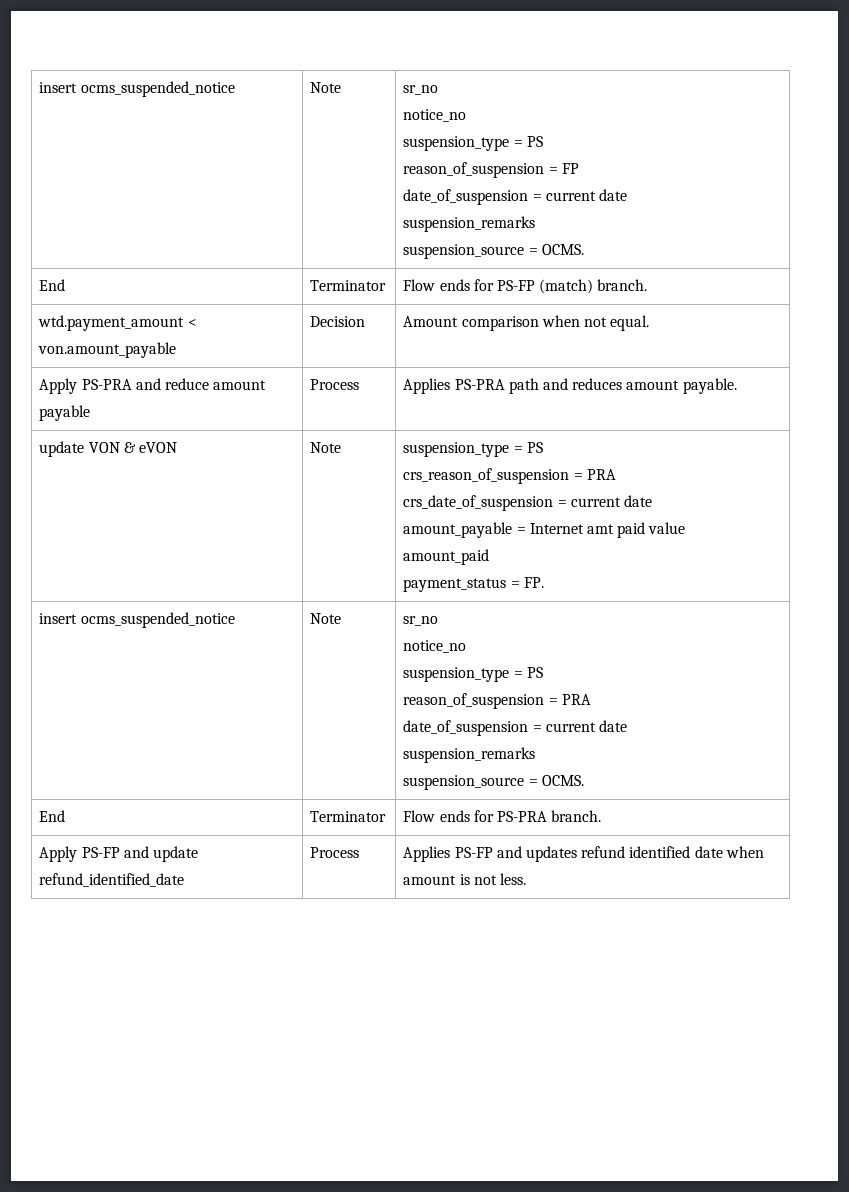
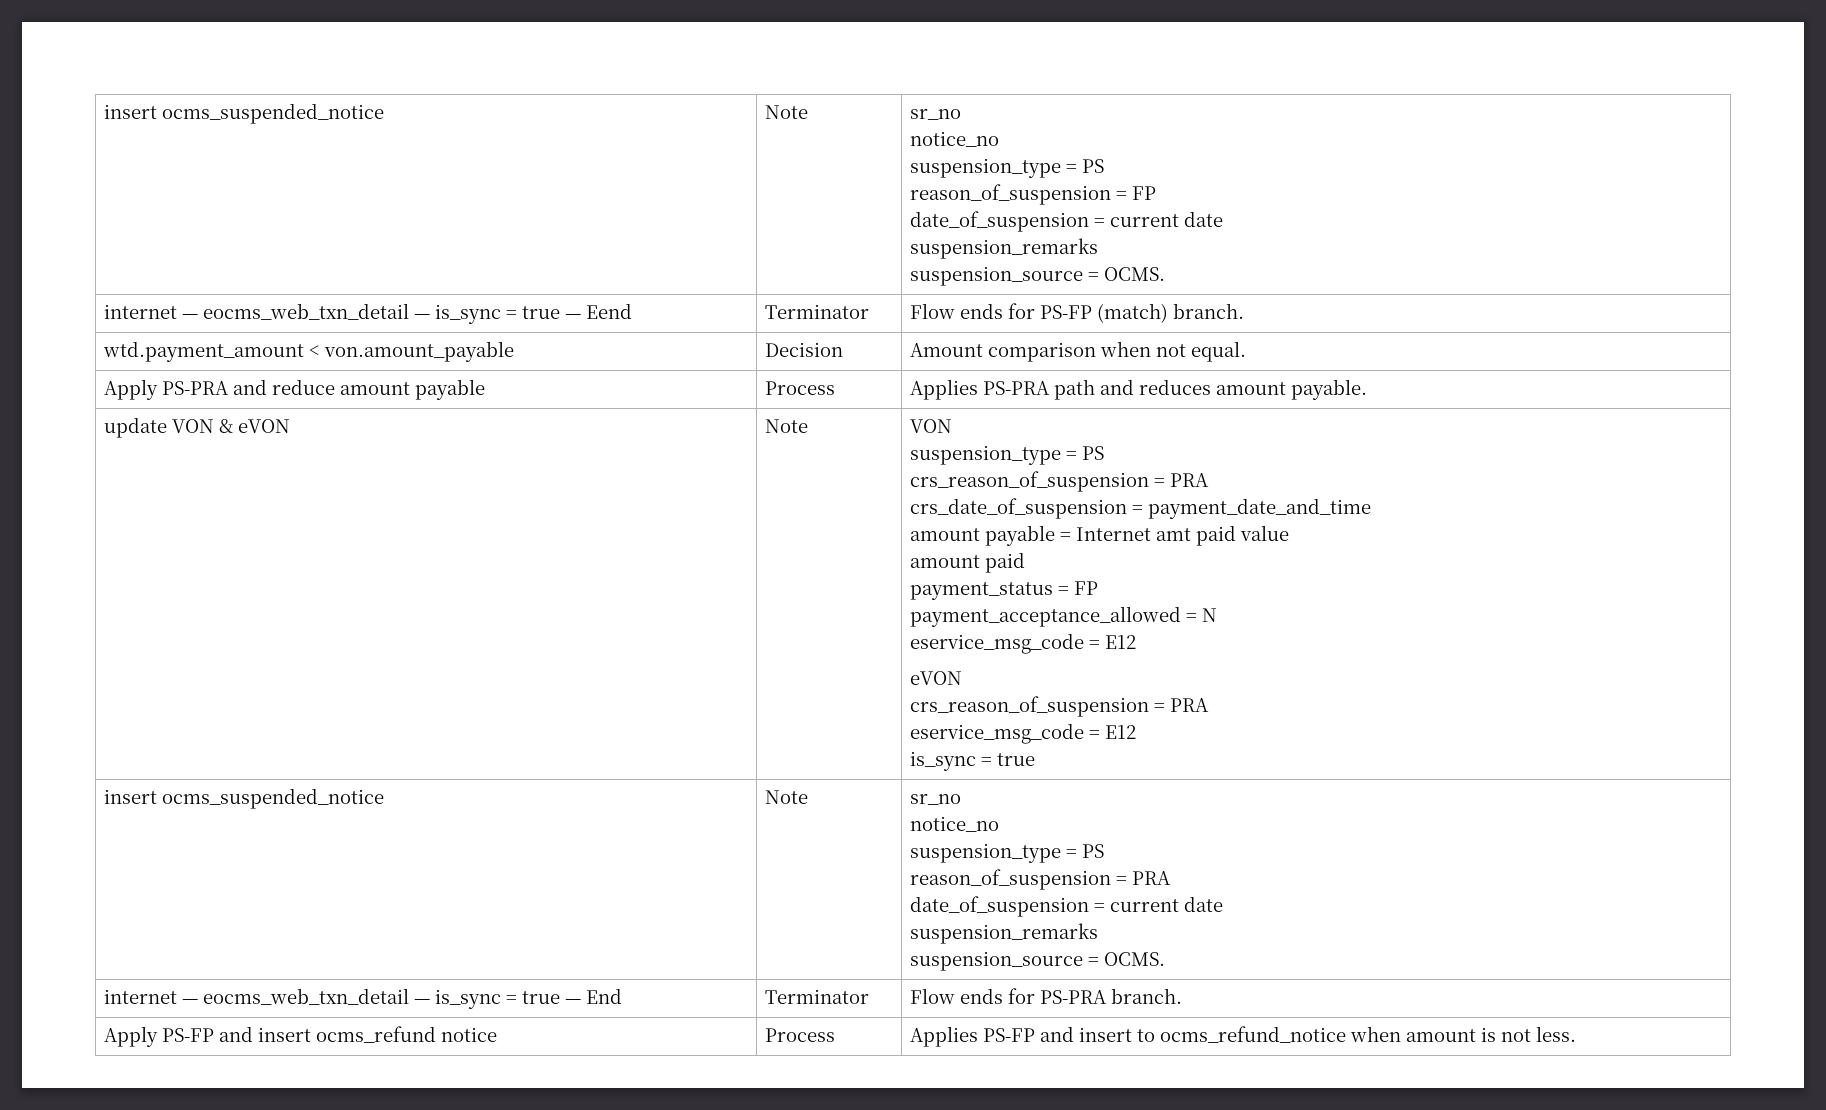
- End | Terminator | Flow ends for PS-FP (match) branch.
+ internet — eocms_web_txn_detail — is_sync = true — Eend | Terminator | Flow ends for PS-FP (match) branch.
- update VON & eVON | Note
+ update VON & eVON | Note | VON
- crs_date_of_suspension = current date
- amount_payable = Internet amt paid value
+ crs_date_of_suspension = payment_date_and_time
+ amount payable = Internet amt paid value
- amount_paid
+ amount paid
- payment_status = FP.
+ payment_status = FP
+ payment_acceptance_allowed = N
+ eservice_msg_code = E12
+ eVON
+ crs_reason_of_suspension = PRA
+ eservice_msg_code = E12
+ is_sync = true
- End | Terminator | Flow ends for PS-PRA branch.
+ internet — eocms_web_txn_detail — is_sync = true — End | Terminator | Flow ends for PS-PRA branch.
- Apply PS-FP and update refund_identified_date | Process | Applies PS-FP and updates refund identified date when amount is not less.
+ Apply PS-FP and insert ocms_refund notice | Process | Applies PS-FP and insert to ocms_refund_notice when amount is not less.

